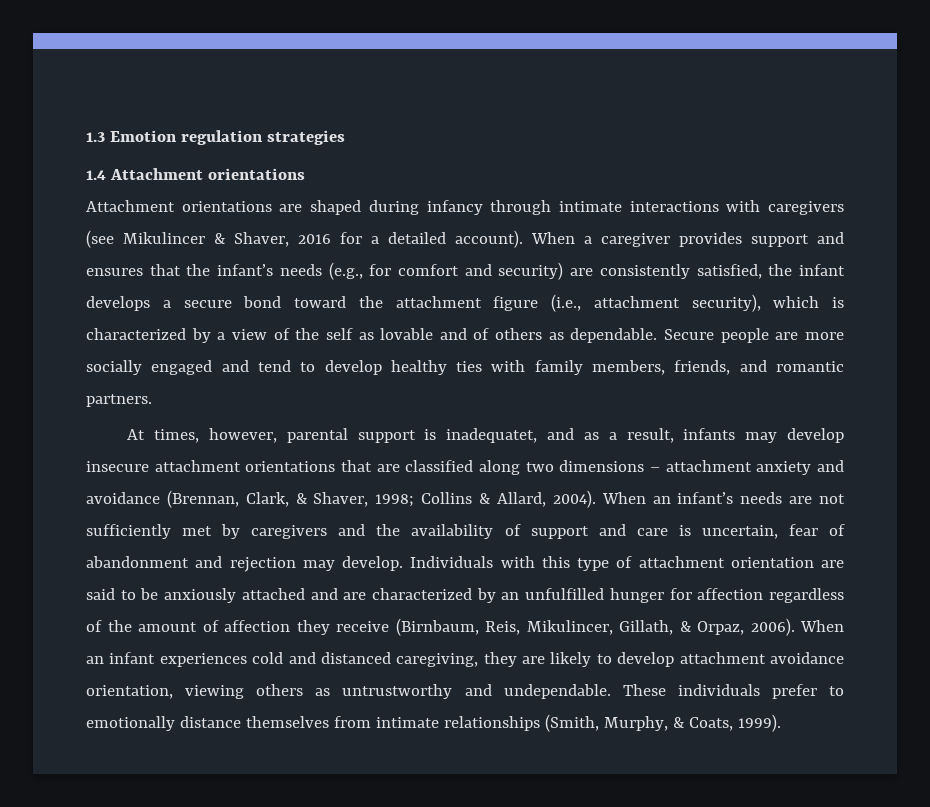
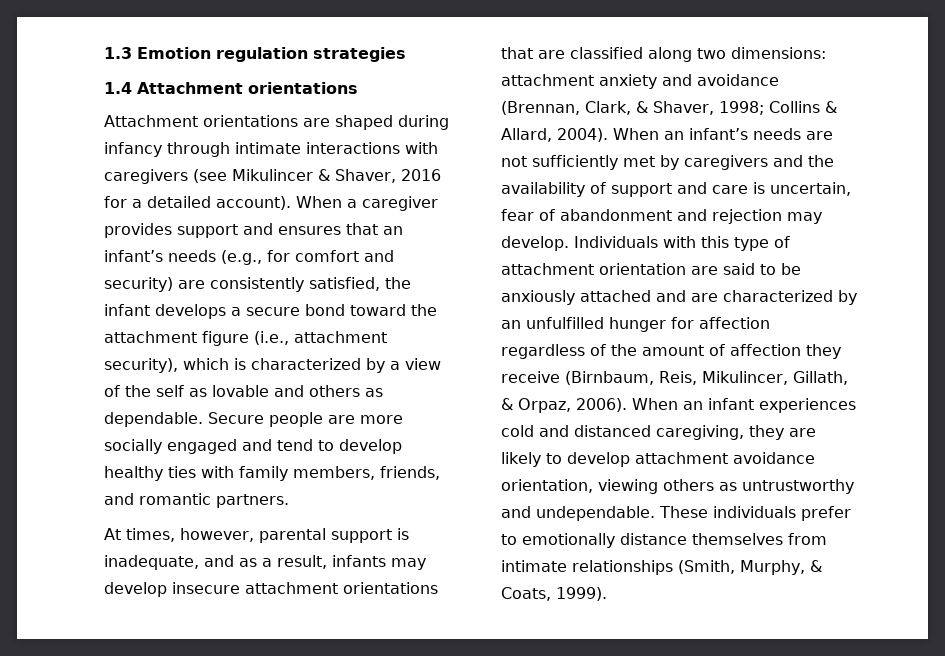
- When a caregiver provides support and ensures that the infant’s needs (e.g., for comfort and security) are consistently satisfied, the infant develops a secure bond toward the attachment figure (i.e., attachment security), which is characterized by a view of the self as lovable and of others as dependable.
+ When a caregiver provides support and ensures that an infant’s needs (e.g., for comfort and security) are consistently satisfied, the infant develops a secure bond toward the attachment figure (i.e., attachment security), which is characterized by a view of the self as lovable and others as dependable.
- At times, however, parental support is inadequatet, and as a result, infants may develop insecure attachment orientations that are classified along two dimensions – attachment anxiety and avoidance (Brennan, Clark, & Shaver, 1998; Collins & Allard, 2004).
+ At times, however, parental support is inadequate, and as a result, infants may develop insecure attachment orientations that are classified along two dimensions: attachment anxiety and avoidance (Brennan, Clark, & Shaver, 1998; Collins & Allard, 2004).

